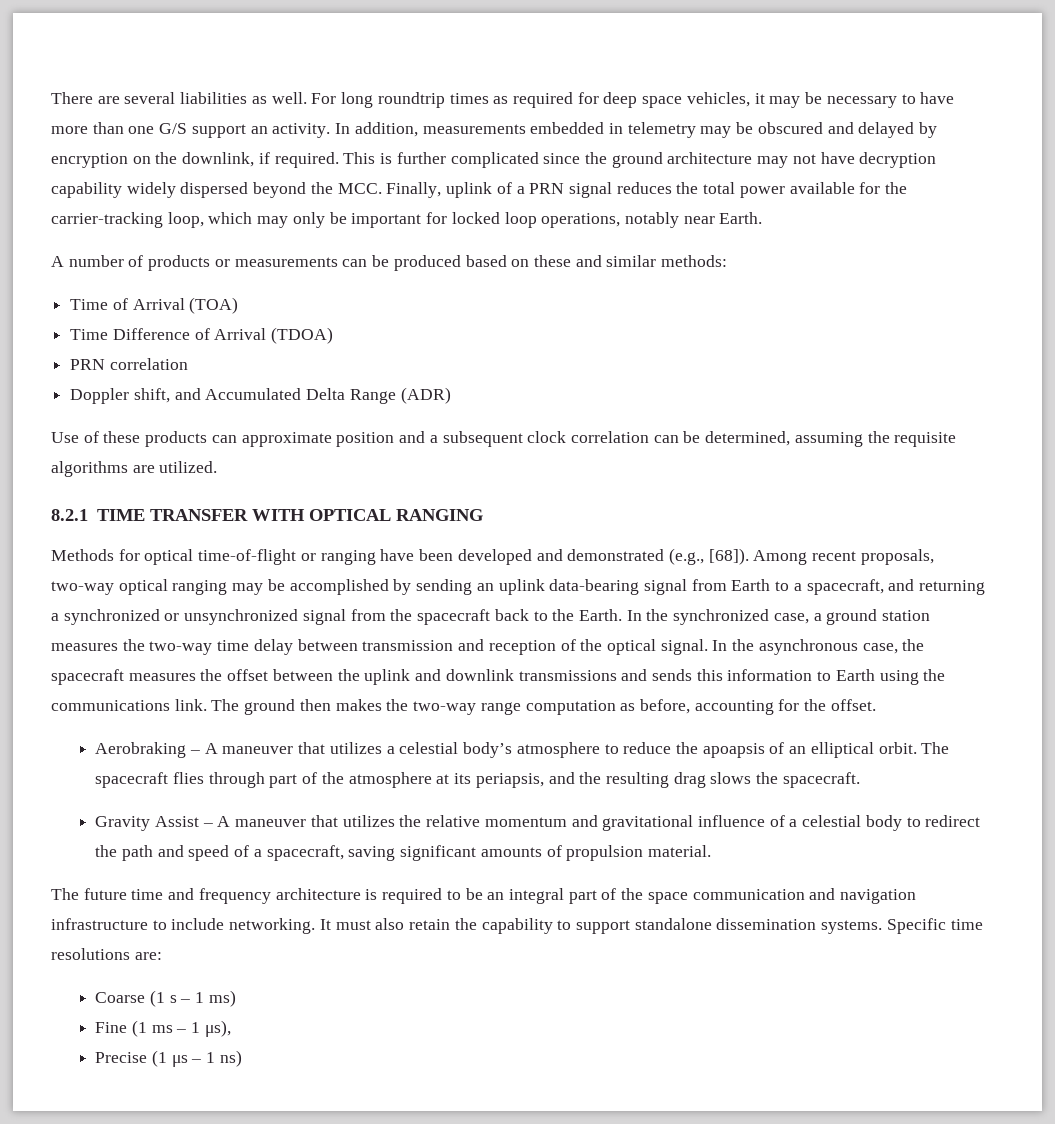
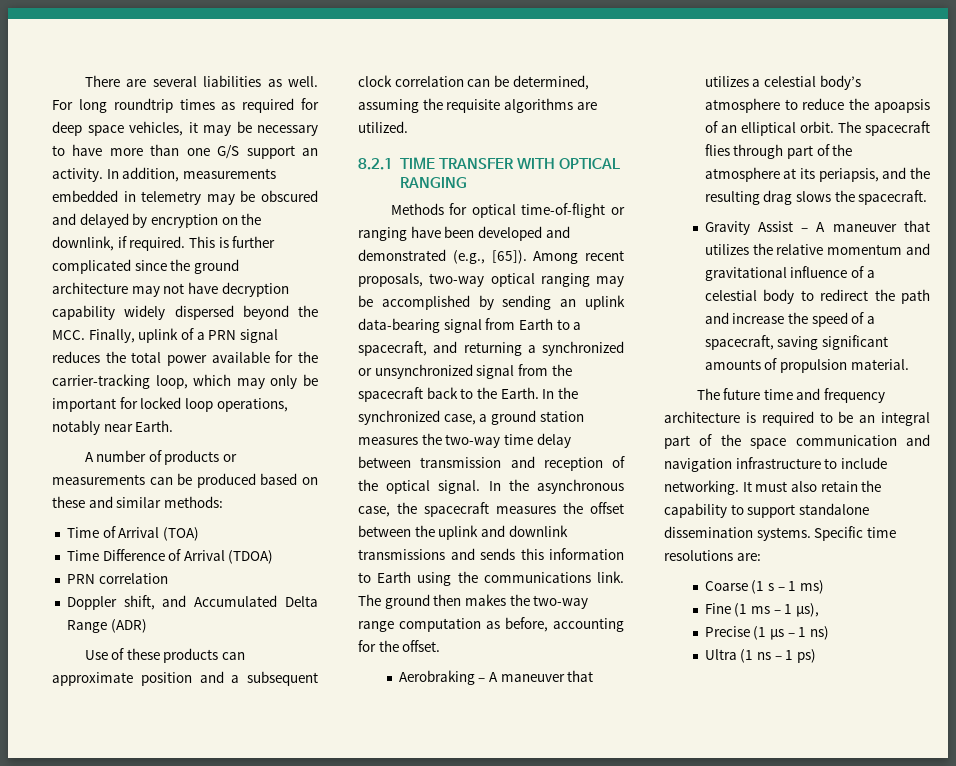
- Methods for optical time-of-flight or ranging have been developed and demonstrated (e.g., [68]).
+ Methods for optical time-of-flight or ranging have been developed and demonstrated (e.g., [65]).
- Gravity Assist – A maneuver that utilizes the relative momentum and gravitational influence of a celestial body to redirect the path and speed of a spacecraft, saving significant amounts of propulsion material.
+ Gravity Assist – A maneuver that utilizes the relative momentum and gravitational influence of a celestial body to redirect the path and increase the speed of a spacecraft, saving significant amounts of propulsion material.
+ Ultra (1 ns – 1 ps)

